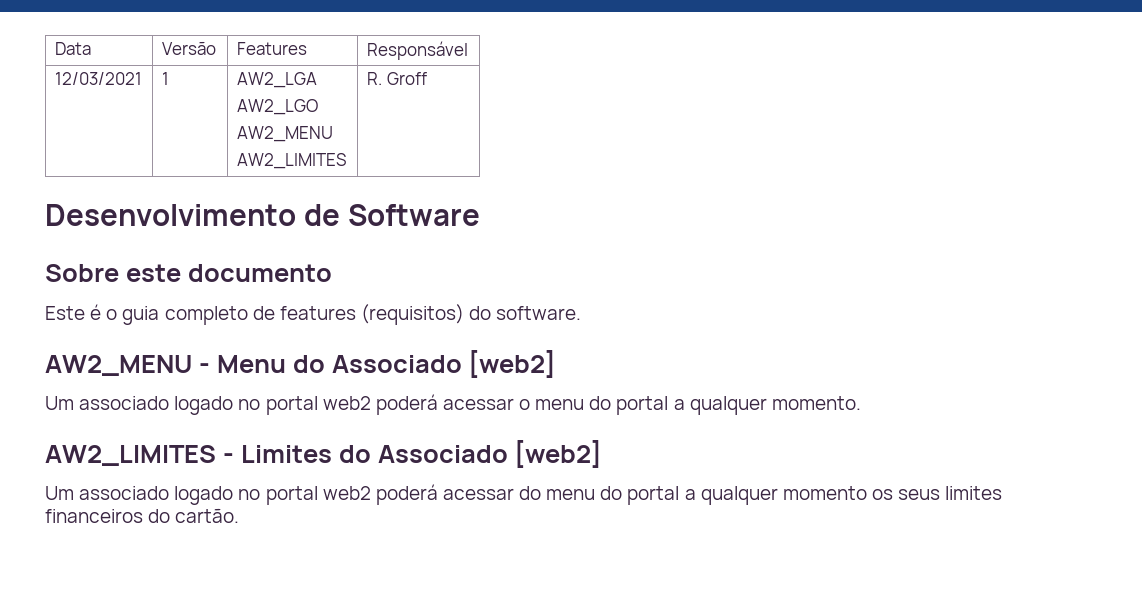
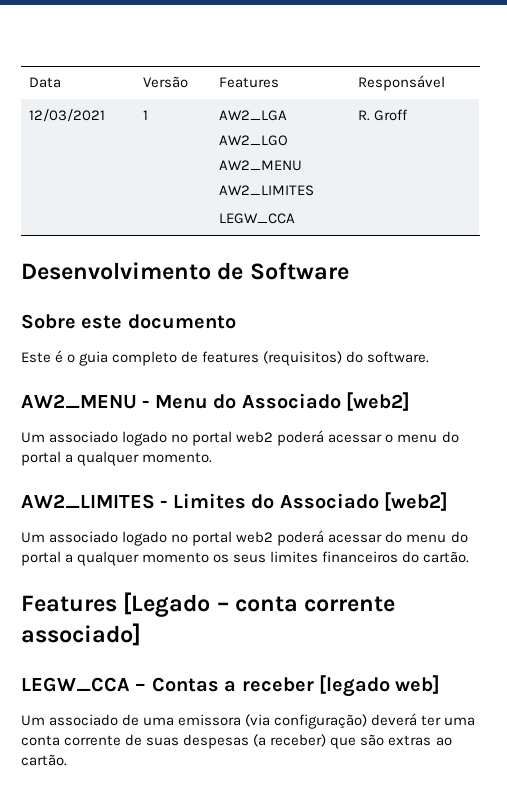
  12/03/2021 | 1 | AW2_LGA
  AW2_LGO
  AW2_MENU
- AW2_LIMITES | R. Groff
+ AW2_LIMITES
+ LEGW_CCA | R. Groff
+ Features [Legado – conta corrente associado]
+ LEGW_CCA – Contas a receber [legado web]
+ Um associado de uma emissora (via configuração) deverá ter uma conta corrente de suas despesas (a receber) que são extras ao cartão.

